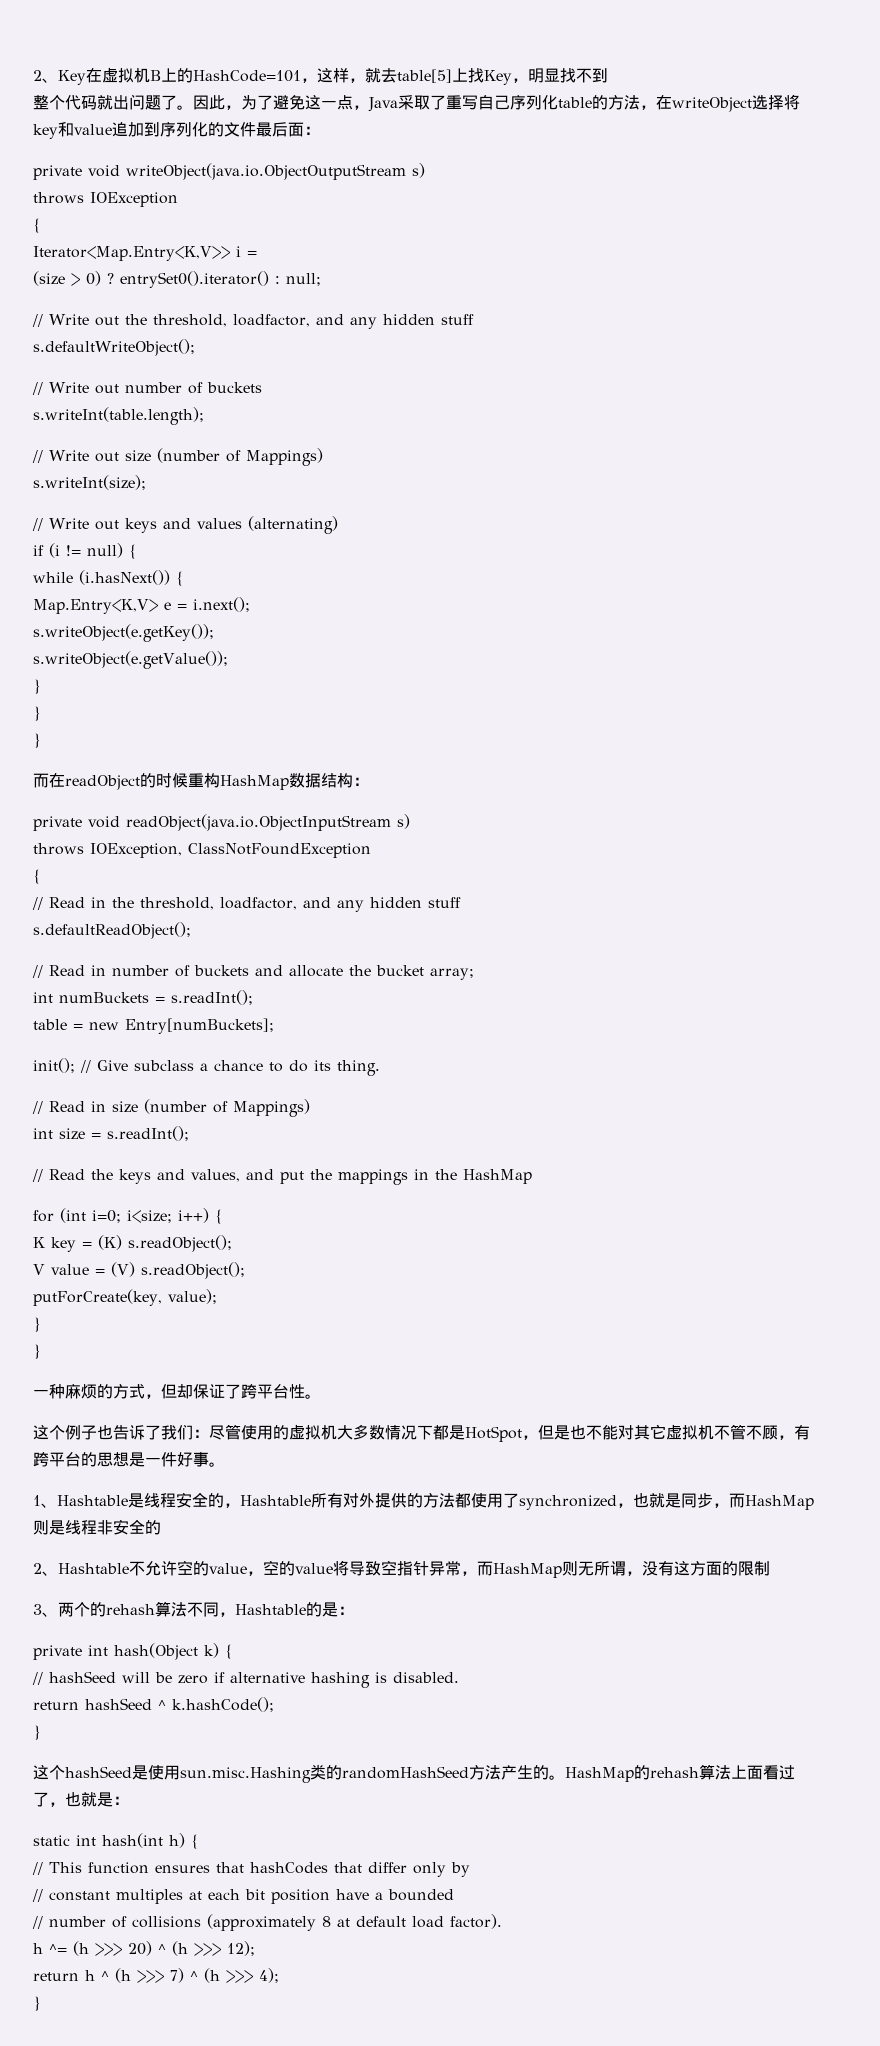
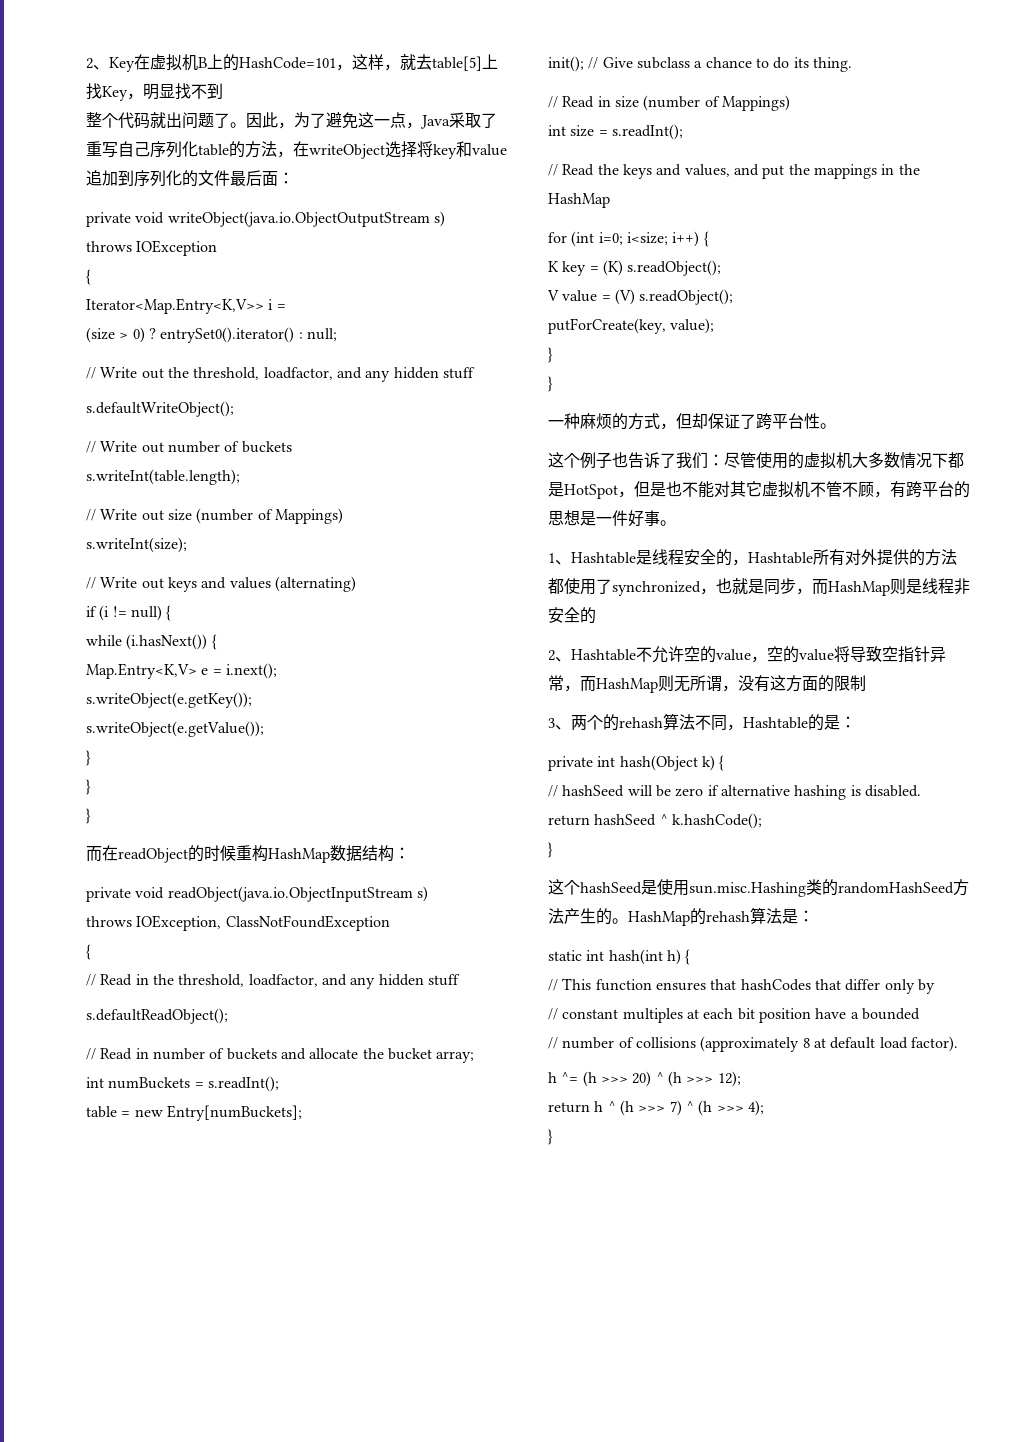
- HashMap的rehash算法上面看过了，也就是：
+ HashMap的rehash算法是：

